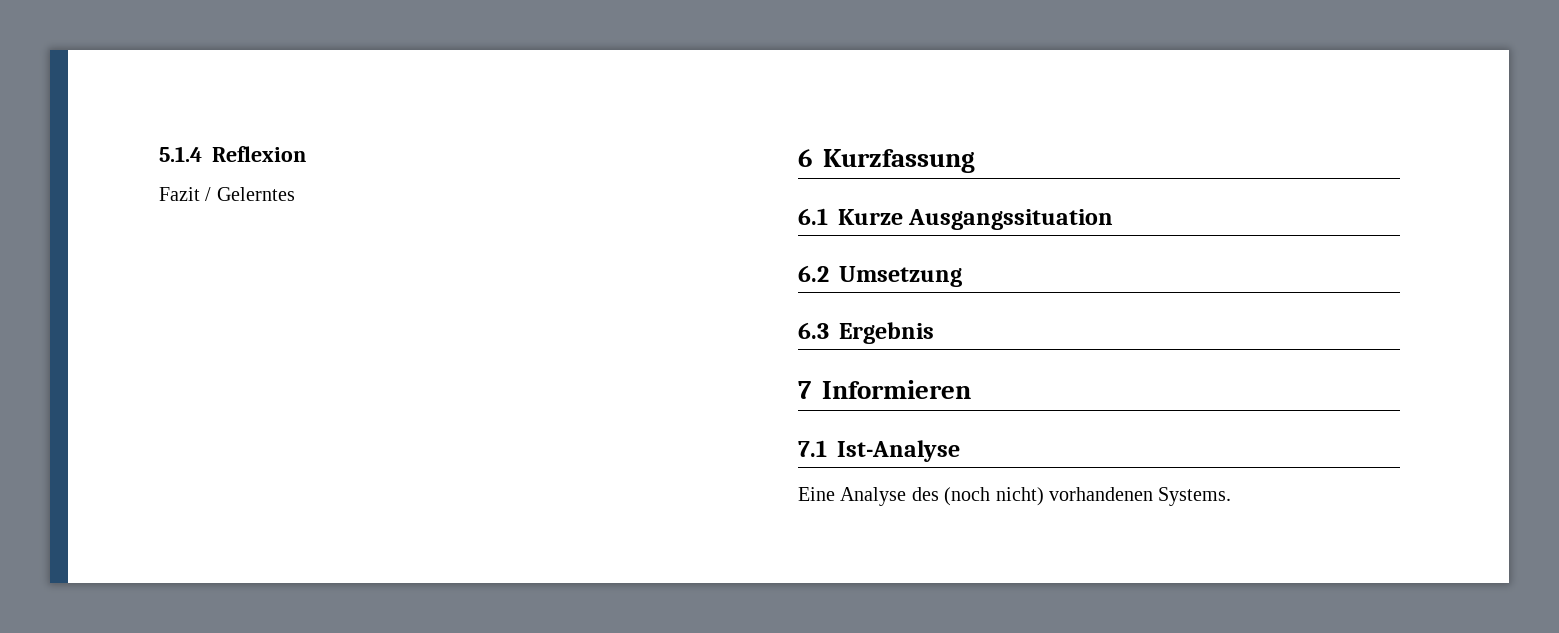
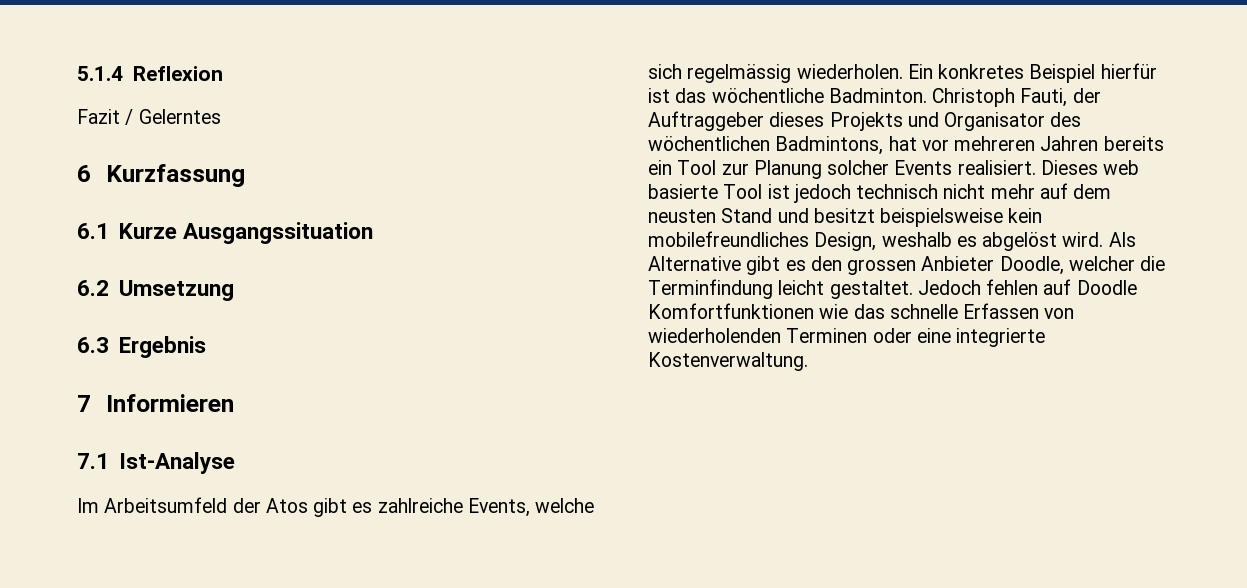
- Eine Analyse des (noch nicht) vorhandenen Systems.
+ Im Arbeitsumfeld der Atos gibt es zahlreiche Events, welche sich regelmässig wiederholen. Ein konkretes Beispiel hierfür ist das wöchentliche Badminton. Christoph Fauti, der Auftraggeber dieses Projekts und Organisator des wöchentlichen Badmintons, hat vor mehreren Jahren bereits ein Tool zur Planung solcher Events realisiert. Dieses web basierte Tool ist jedoch technisch nicht mehr auf dem neusten Stand und besitzt beispielsweise kein mobilefreundliches Design, weshalb es abgelöst wird. Als Alternative gibt es den grossen Anbieter Doodle, welcher die Terminfindung leicht gestaltet. Jedoch fehlen auf Doodle Komfortfunktionen wie das schnelle Erfassen von wiederholenden Terminen oder eine integrierte Kostenverwaltung.

